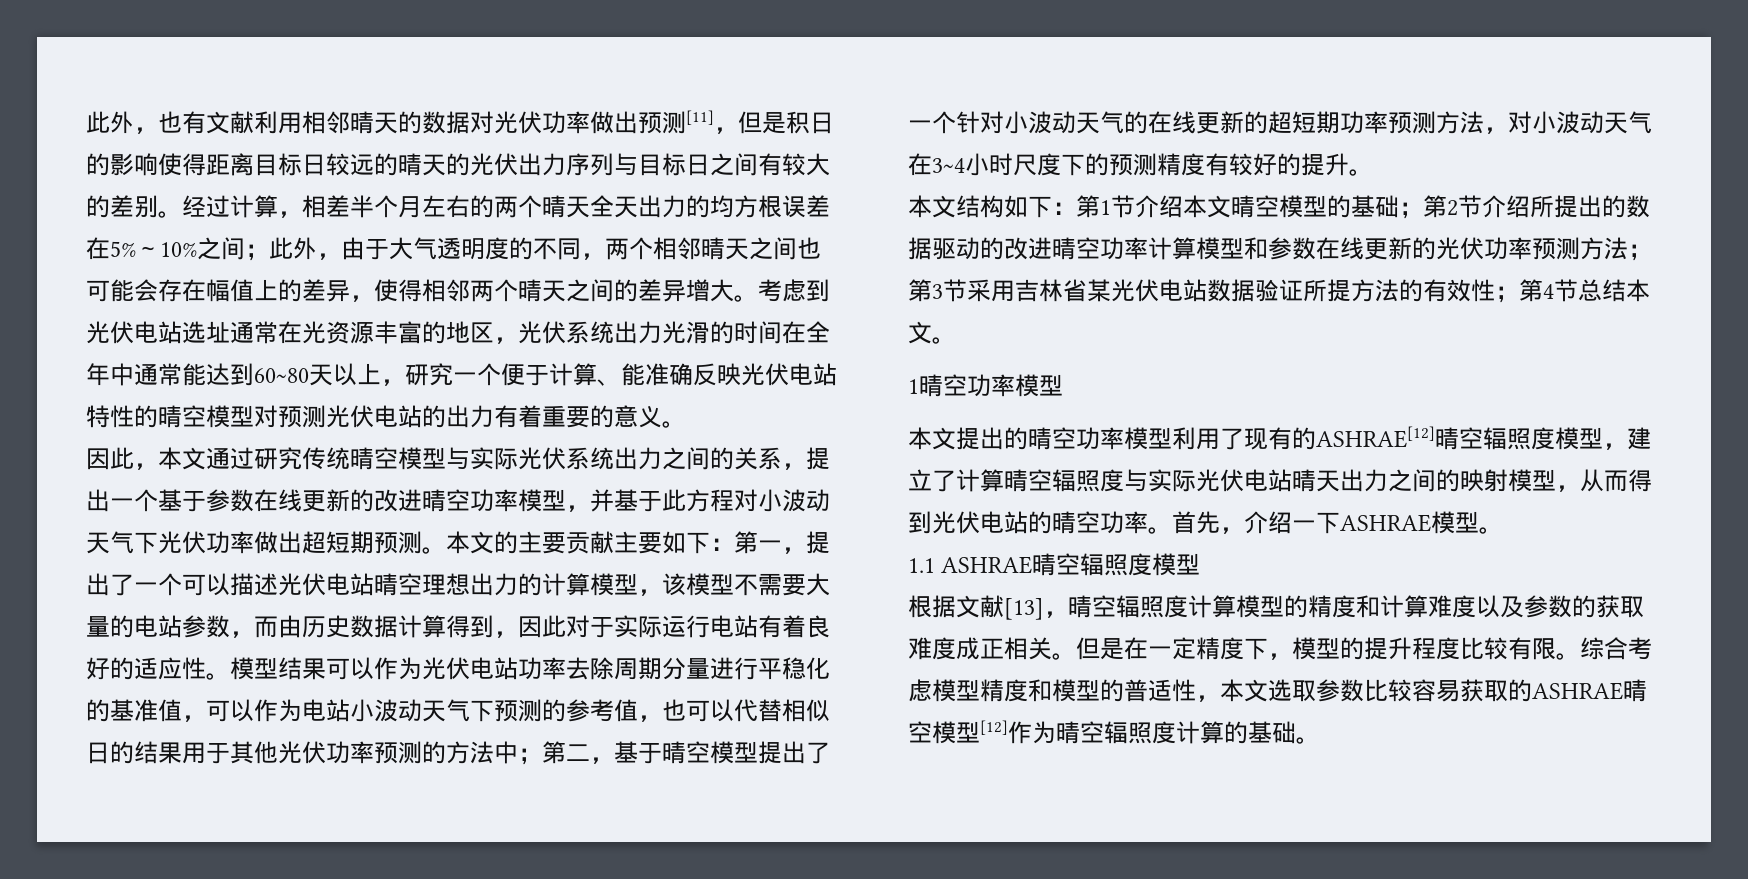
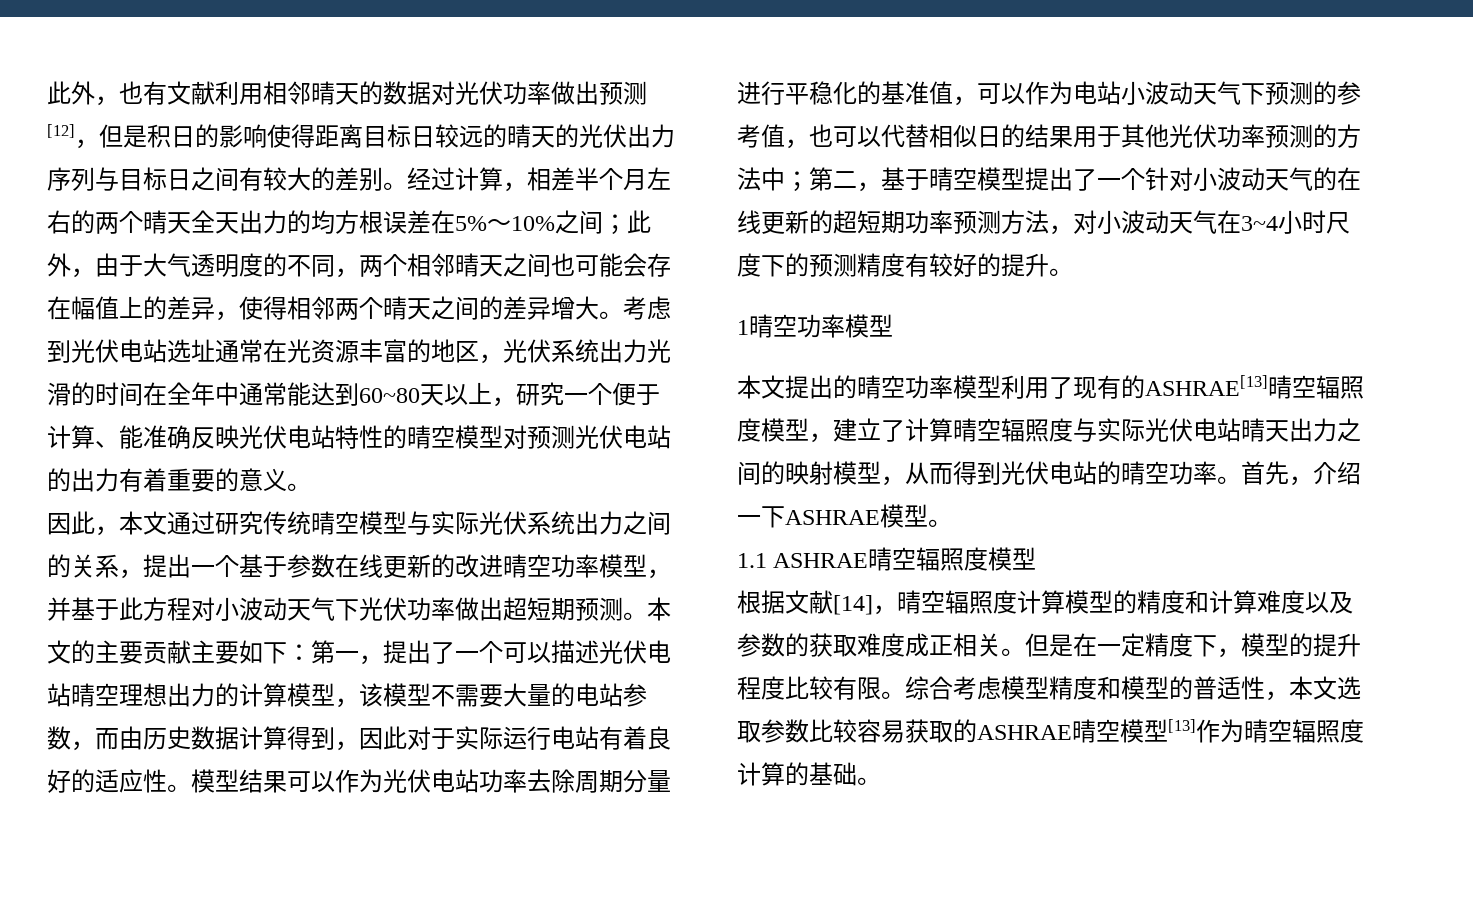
- 此外，也有文献利用相邻晴天的数据对光伏功率做出预测[11]，但是积日的影响使得距离目标日较远的晴天的光伏出力序列与目标日之间有较大的差别。
+ 此外，也有文献利用相邻晴天的数据对光伏功率做出预测[12]，但是积日的影响使得距离目标日较远的晴天的光伏出力序列与目标日之间有较大的差别。
- 本文结构如下：第1节介绍本文晴空模型的基础；第2节介绍所提出的数据驱动的改进晴空功率计算模型和参数在线更新的光伏功率预测方法；第3节采用吉林省某光伏电站数据验证所提方法的有效性；第4节总结本文。
- 本文提出的晴空功率模型利用了现有的ASHRAE[12]晴空辐照度模型，建立了计算晴空辐照度与实际光伏电站晴天出力之间的映射模型，从而得到光伏电站的晴空功率。
+ 本文提出的晴空功率模型利用了现有的ASHRAE[13]晴空辐照度模型，建立了计算晴空辐照度与实际光伏电站晴天出力之间的映射模型，从而得到光伏电站的晴空功率。
- 根据文献[13]，晴空辐照度计算模型的精度和计算难度以及参数的获取难度成正相关。
+ 根据文献[14]，晴空辐照度计算模型的精度和计算难度以及参数的获取难度成正相关。
- 综合考虑模型精度和模型的普适性，本文选取参数比较容易获取的ASHRAE晴空模型[12]作为晴空辐照度计算的基础。
+ 综合考虑模型精度和模型的普适性，本文选取参数比较容易获取的ASHRAE晴空模型[13]作为晴空辐照度计算的基础。

